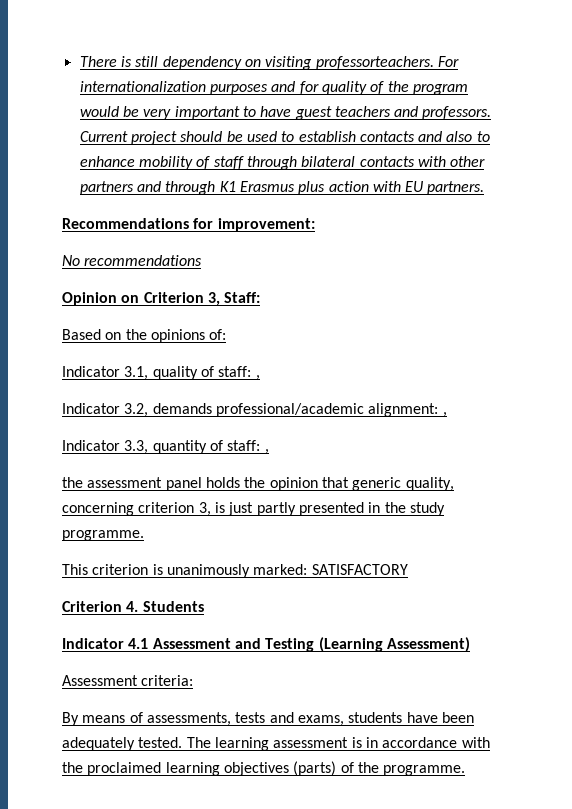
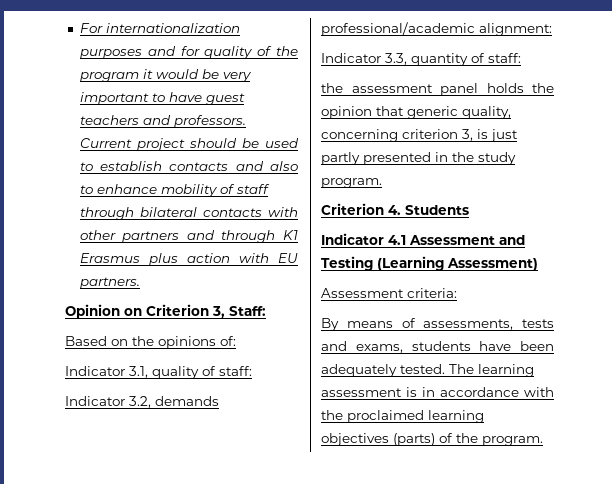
- There is still dependency on visiting professorteachers. For internationalization purposes and for quality of the program would be very important to have guest teachers and professors.
+ For internationalization purposes and for quality of the program it would be very important to have guest teachers and professors.
- Recommendations for improvement:
- No recommendations
- Indicator 3.1, quality of staff: ,
+ Indicator 3.1, quality of staff:
- Indicator 3.2, demands professional/academic alignment: ,
+ Indicator 3.2, demands professional/academic alignment:
- Indicator 3.3, quantity of staff: ,
+ Indicator 3.3, quantity of staff:
- the assessment panel holds the opinion that generic quality, concerning criterion 3, is just partly presented in the study programme.
- This criterion is unanimously marked: SATISFACTORY
+ the assessment panel holds the opinion that generic quality, concerning criterion 3, is just partly presented in the study program.
- The learning assessment is in accordance with the proclaimed learning objectives (parts) of the programme.
+ The learning assessment is in accordance with the proclaimed learning objectives (parts) of the program.

